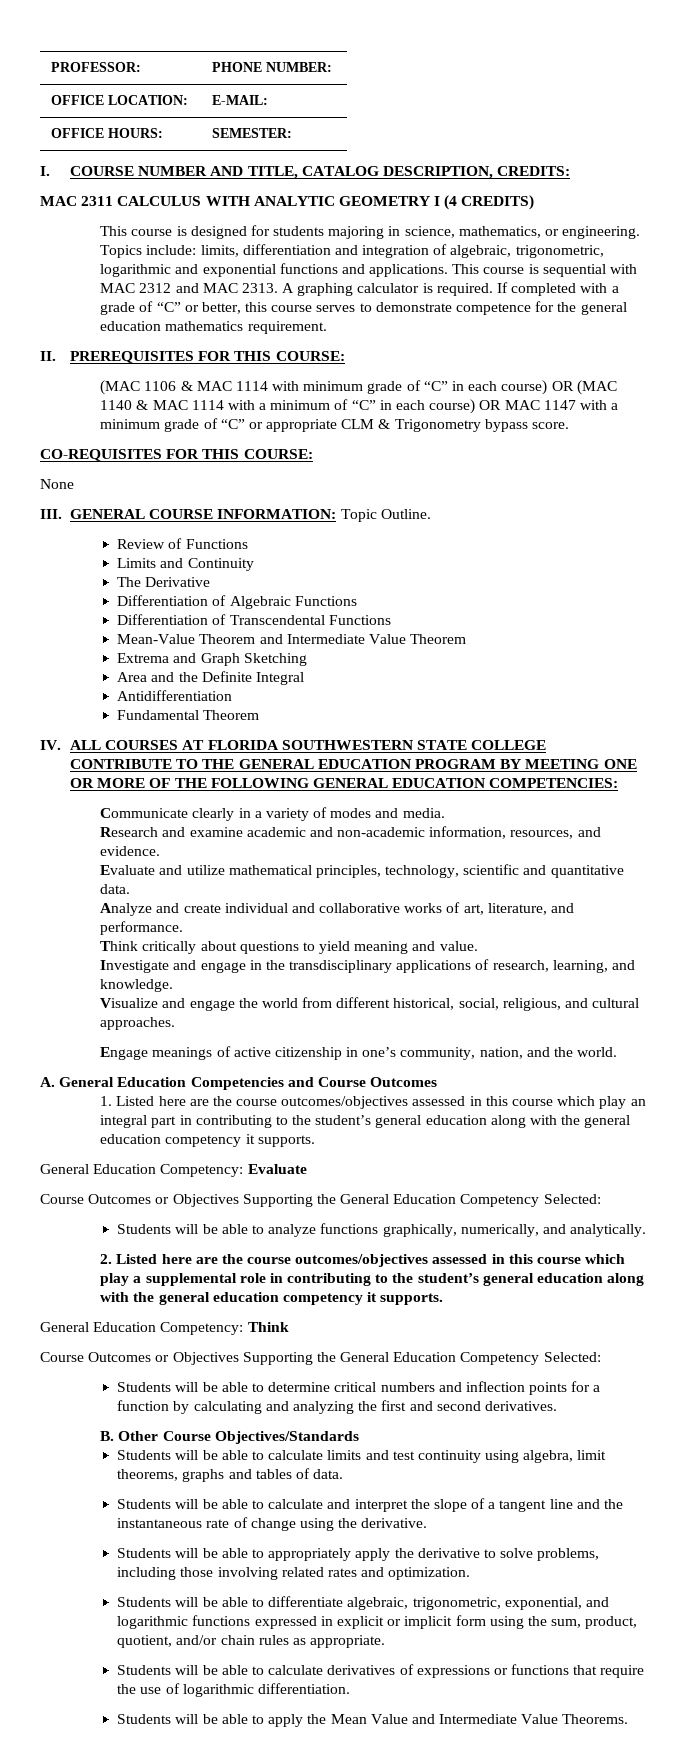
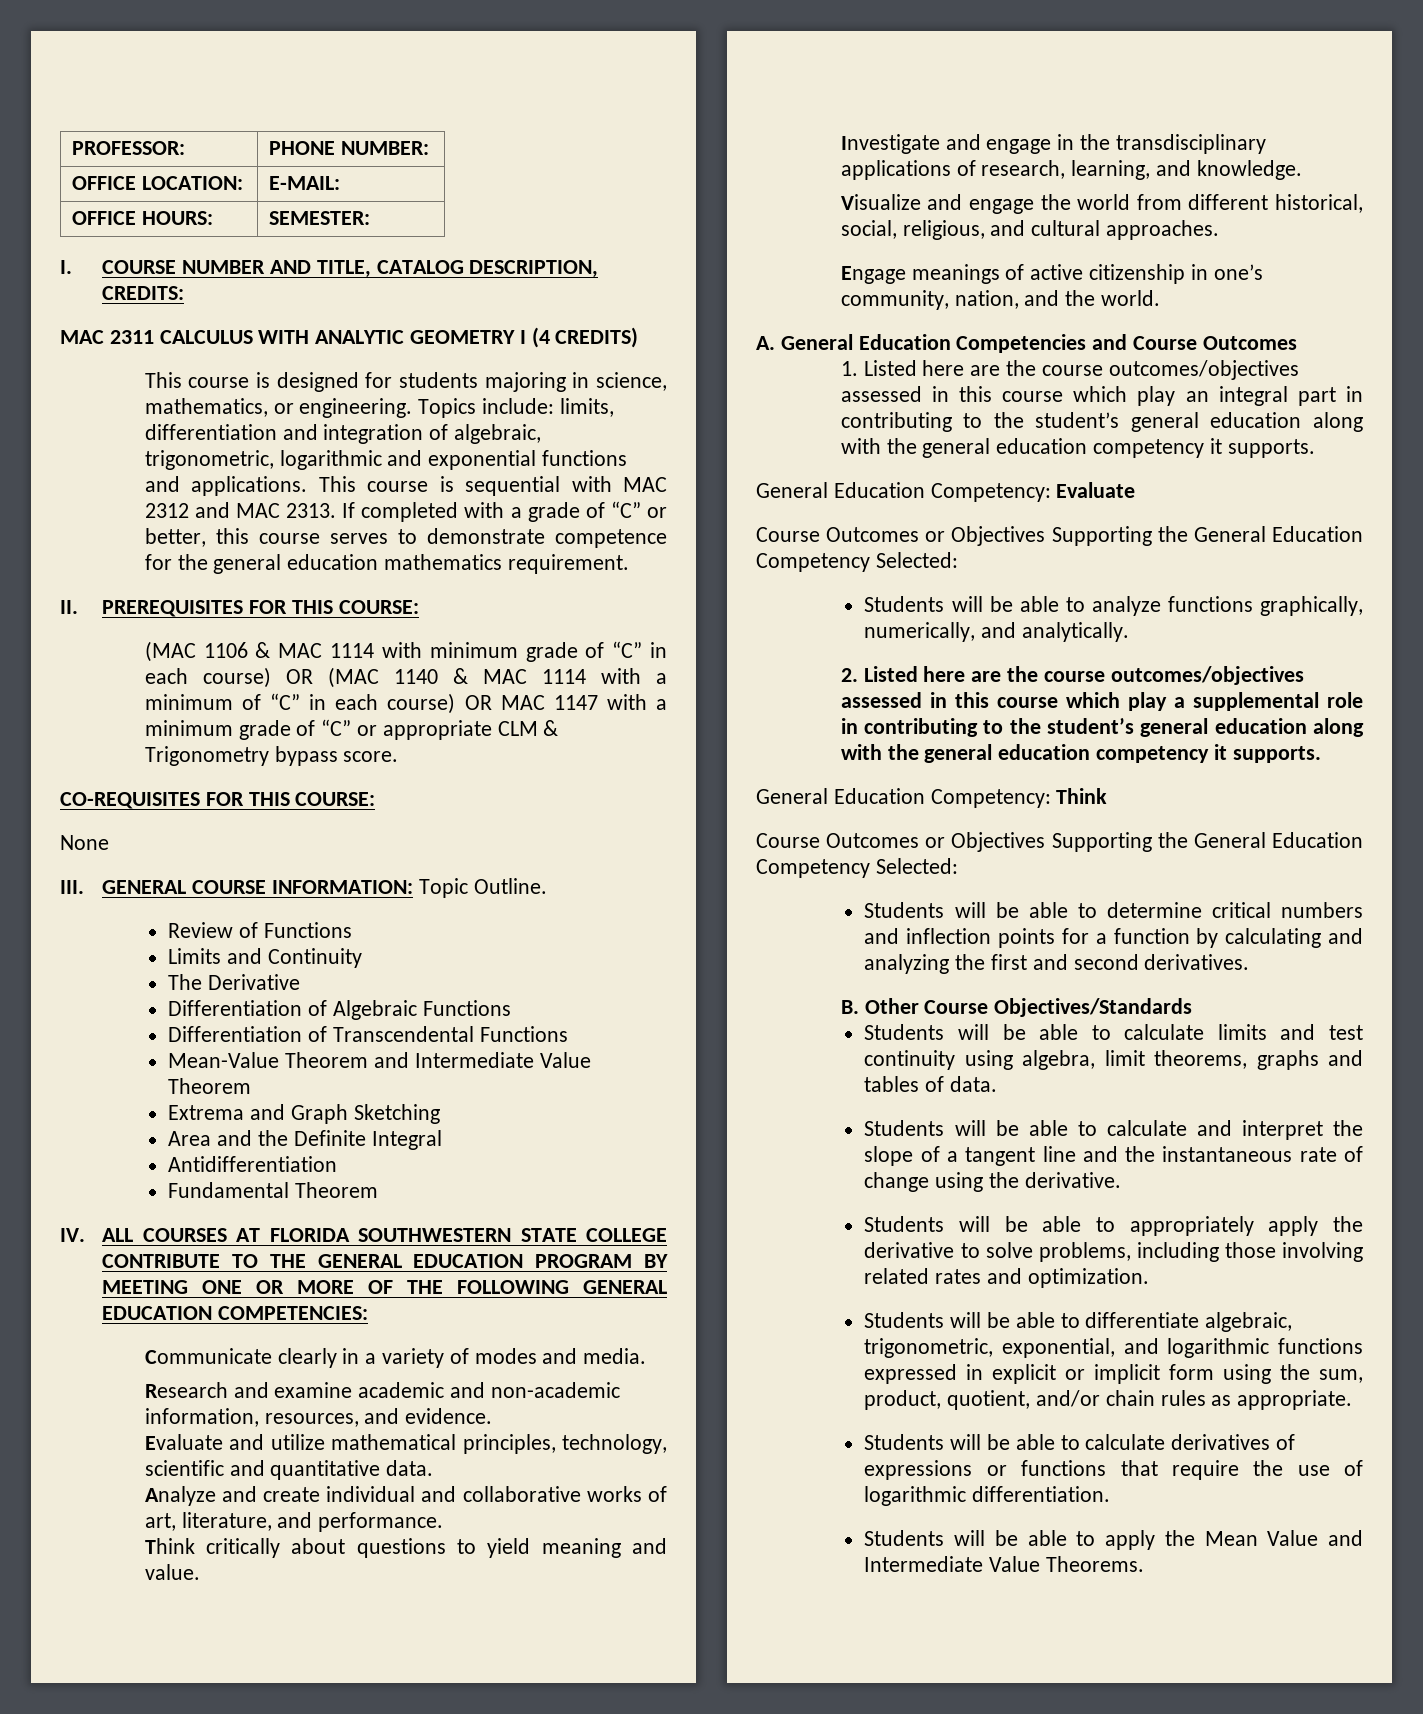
- A graphing calculator is required.

